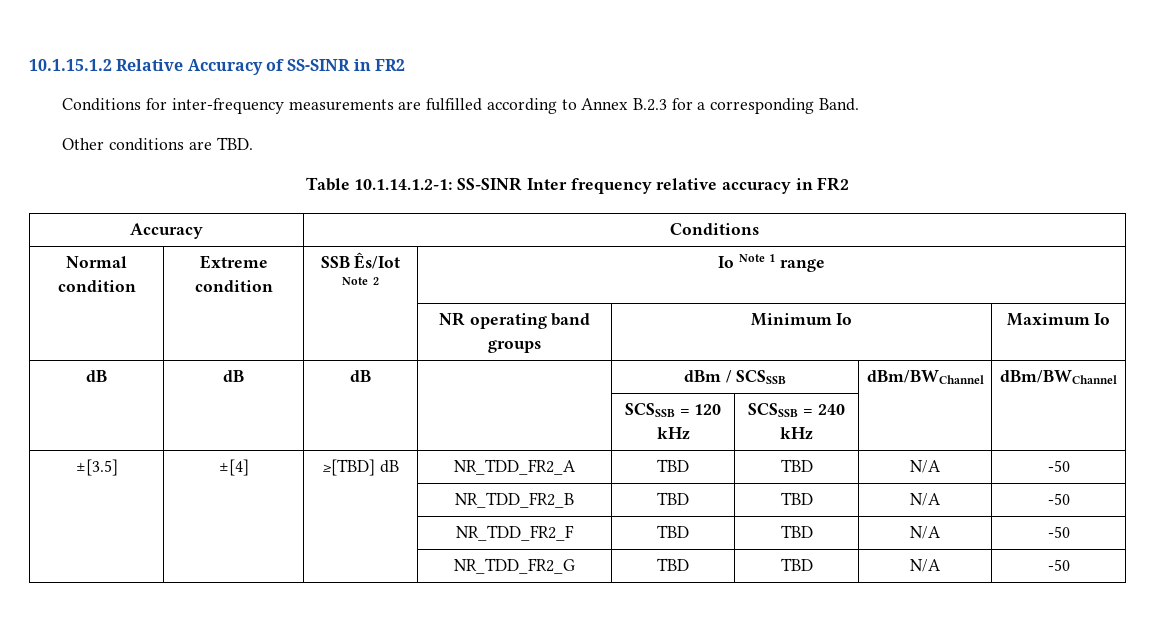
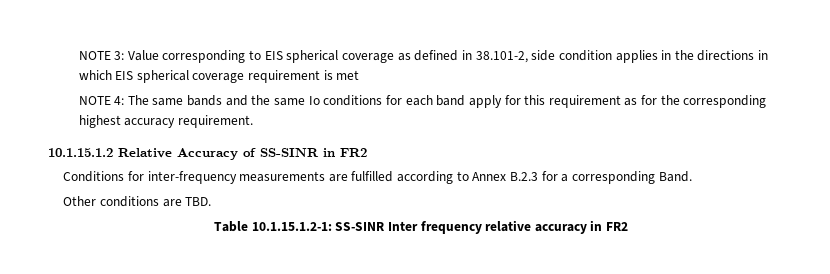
+ NOTE 3: Value corresponding to EIS spherical coverage as defined in 38.101-2, side condition applies in the directions in which EIS spherical coverage requirement is met
+ NOTE 4: The same bands and the same Io conditions for each band apply for this requirement as for the corresponding highest accuracy requirement.
- Table 10.1.14.1.2-1: SS-SINR Inter frequency relative accuracy in FR2
+ Table 10.1.15.1.2-1: SS-SINR Inter frequency relative accuracy in FR2
- Accuracy | Conditions
- Normal condition | Extreme condition | SSB Ês/Iot Note 2 | Io Note 1 range
- | | | NR operating band groups | Minimum Io | Maximum Io
- dB | dB | dB | | dBm / SCSSSB | dBm/BWChannel | dBm/BWChannel
- | | | | SCSSSB = 120 kHz | SCSSSB = 240 kHz | |
- ±[3.5] | ±[4] | ≥[TBD] dB | NR_TDD_FR2_A | TBD | TBD | N/A | -50
- | | | NR_TDD_FR2_B | TBD | TBD | N/A | -50
- | | | NR_TDD_FR2_F | TBD | TBD | N/A | -50
- | | | NR_TDD_FR2_G | TBD | TBD | N/A | -50

